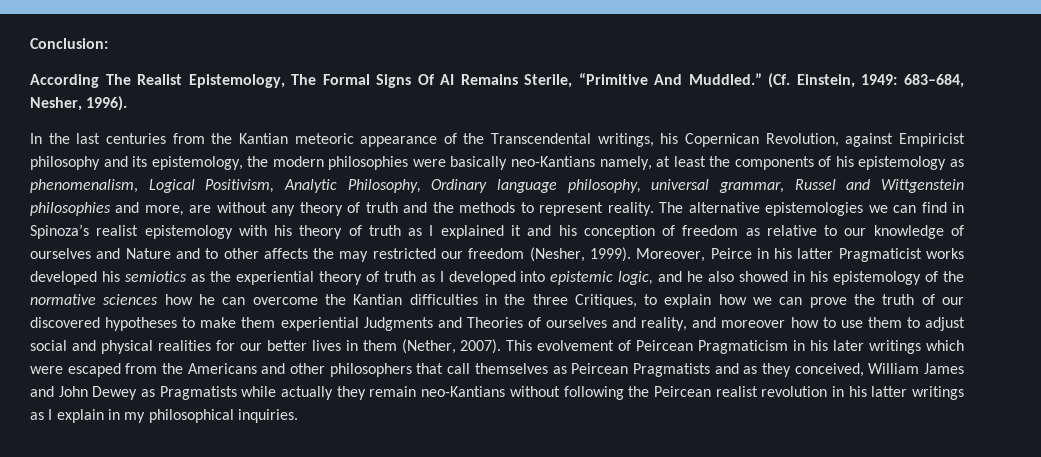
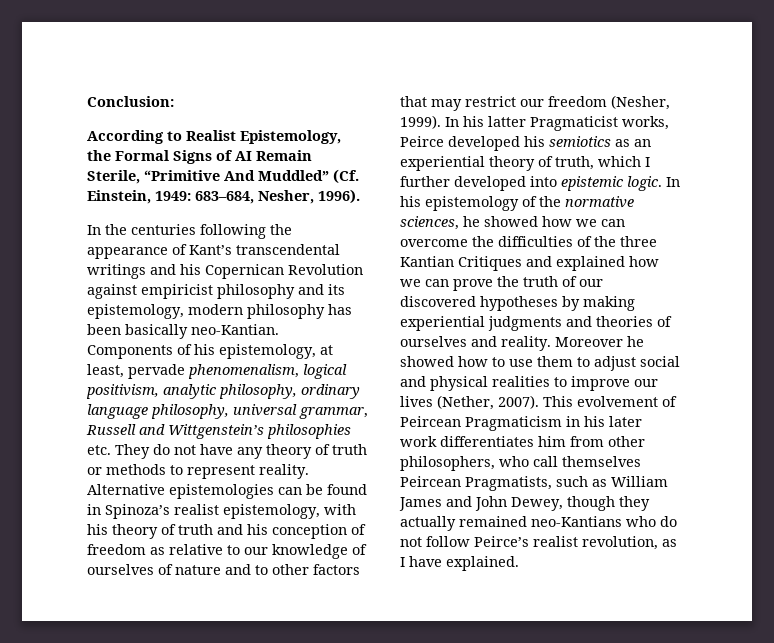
- According The Realist Epistemology, The Formal Signs Of AI Remains Sterile, “Primitive And Muddled.” (Cf. Einstein, 1949: 683–684, Nesher, 1996).
+ According to Realist Epistemology, the Formal Signs of AI Remain Sterile, “Primitive And Muddled” (Cf. Einstein, 1949: 683–684, Nesher, 1996).
- In the last centuries from the Kantian meteoric appearance of the Transcendental writings, his Copernican Revolution, against Empiricist philosophy and its epistemology, the modern philosophies were basically neo-Kantians namely, at least the components of his epistemology as phenomenalism, Logical Positivism, Analytic Philosophy, Ordinary language philosophy, universal grammar, Russel and Wittgenstein philosophies and more, are without any theory of truth and the methods to represent reality.
+ In the centuries following the appearance of Kant’s transcendental writings and his Copernican Revolution against empiricist philosophy and its epistemology, modern philosophy has been basically neo-Kantian. Components of his epistemology, at least, pervade phenomenalism, logical positivism, analytic philosophy, ordinary language philosophy, universal grammar, Russell and Wittgenstein’s philosophies etc. They do not have any theory of truth or methods to represent reality.
- The alternative epistemologies we can find in Spinoza’s realist epistemology with his theory of truth as I explained it and his conception of freedom as relative to our knowledge of ourselves and Nature and to other affects the may restricted our freedom (Nesher, 1999).
+ Alternative epistemologies can be found in Spinoza’s realist epistemology, with his theory of truth and his conception of freedom as relative to our knowledge of ourselves of nature and to other factors that may restrict our freedom (Nesher, 1999).
- Moreover, Peirce in his latter Pragmaticist works developed his semiotics as the experiential theory of truth as I developed into epistemic logic, and he also showed in his epistemology of the normative sciences how he can overcome the Kantian difficulties in the three Critiques, to explain how we can prove the truth of our discovered hypotheses to make them experiential Judgments and Theories of ourselves and reality, and moreover how to use them to adjust social and physical realities for our better lives in them (Nether, 2007).
+ In his latter Pragmaticist works, Peirce developed his semiotics as an experiential theory of truth, which I further developed into epistemic logic. In his epistemology of the normative sciences, he showed how we can overcome the difficulties of the three Kantian Critiques and explained how we can prove the truth of our discovered hypotheses by making experiential judgments and theories of ourselves and reality. Moreover he showed how to use them to adjust social and physical realities to improve our lives (Nether, 2007).
- This evolvement of Peircean Pragmaticism in his later writings which were escaped from the Americans and other philosophers that call themselves as Peircean Pragmatists and as they conceived, William James and John Dewey as Pragmatists while actually they remain neo-Kantians without following the Peircean realist revolution in his latter writings as I explain in my philosophical inquiries.
+ This evolvement of Peircean Pragmaticism in his later work differentiates him from other philosophers, who call themselves Peircean Pragmatists, such as William James and John Dewey, though they actually remained neo-Kantians who do not follow Peirce’s realist revolution, as I have explained.

